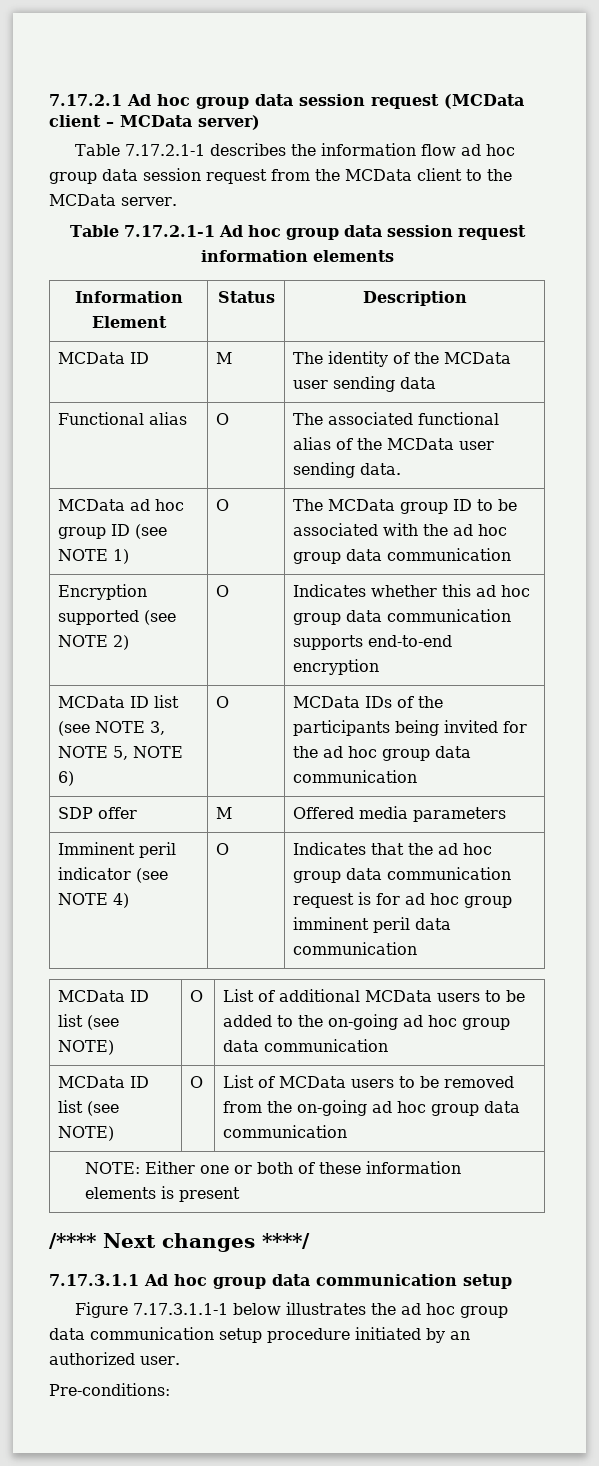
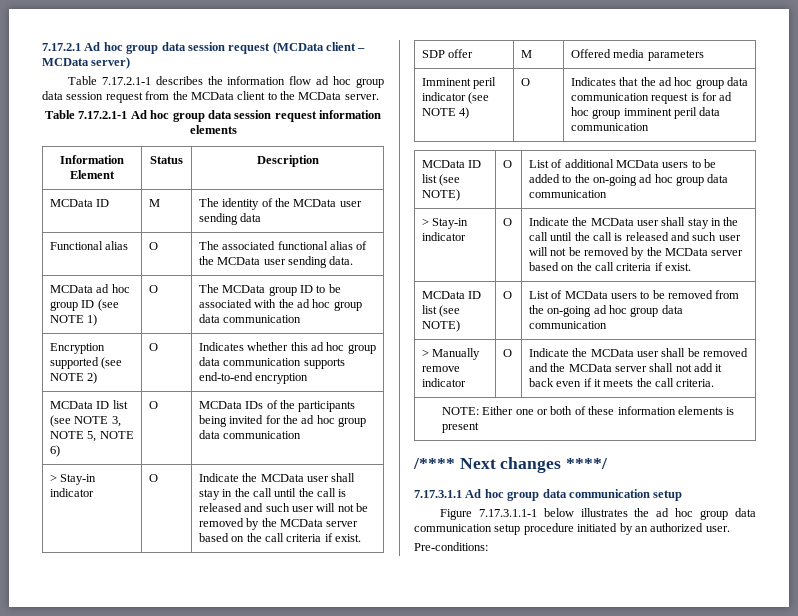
  MCData ID list (see NOTE 3, NOTE 5, NOTE 6) | O | MCData IDs of the participants being invited for the ad hoc group data communication
+ > Stay-in indicator | O | Indicate the MCData user shall stay in the call until the call is released and such user will not be removed by the MCData server based on the call criteria if exist.
  MCData ID list (see NOTE) | O | List of additional MCData users to be added to the on-going ad hoc group data communication
+ > Stay-in indicator | O | Indicate the MCData user shall stay in the call until the call is released and such user will not be removed by the MCData server based on the call criteria if exist.
+ > Manually remove indicator | O | Indicate the MCData user shall be removed and the MCData server shall not add it back even if it meets the call criteria.

